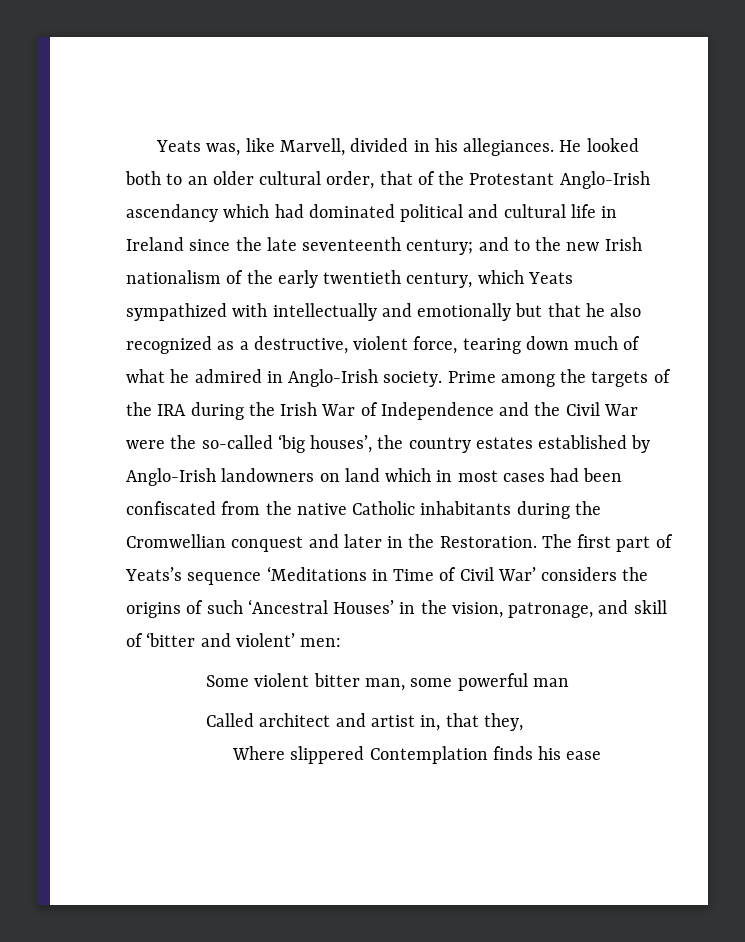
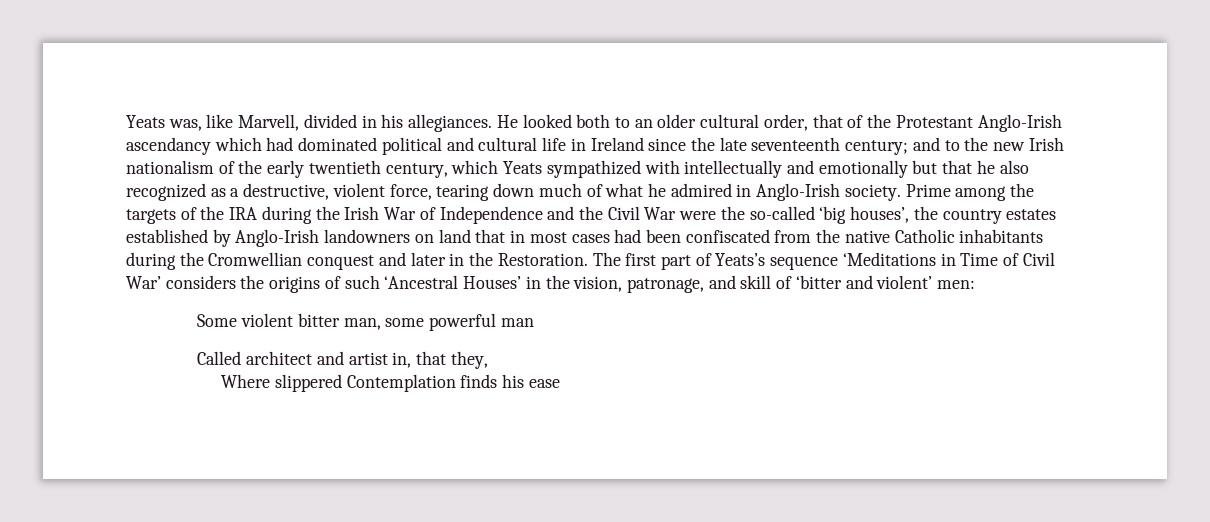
- Prime among the targets of the IRA during the Irish War of Independence and the Civil War were the so-called ‘big houses’, the country estates established by Anglo-Irish landowners on land which in most cases had been confiscated from the native Catholic inhabitants during the Cromwellian conquest and later in the Restoration.
+ Prime among the targets of the IRA during the Irish War of Independence and the Civil War were the so-called ‘big houses’, the country estates established by Anglo-Irish landowners on land that in most cases had been confiscated from the native Catholic inhabitants during the Cromwellian conquest and later in the Restoration.

